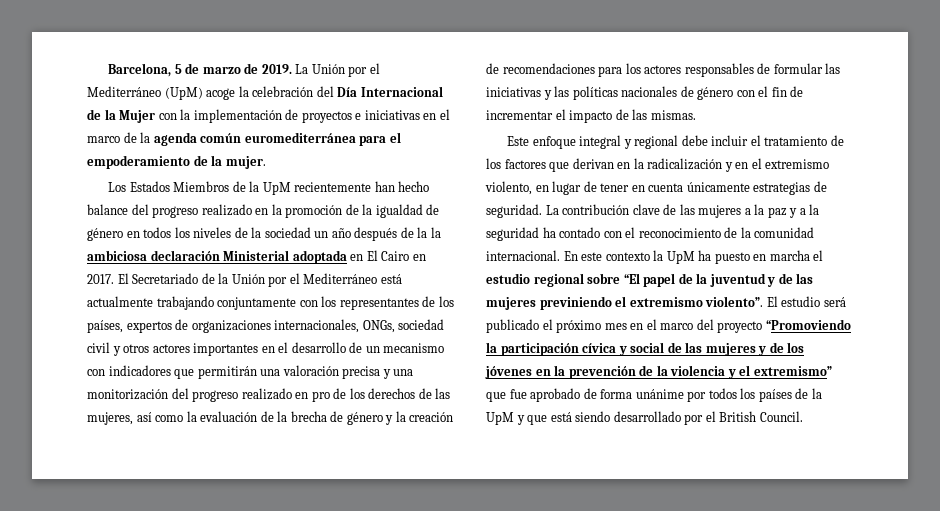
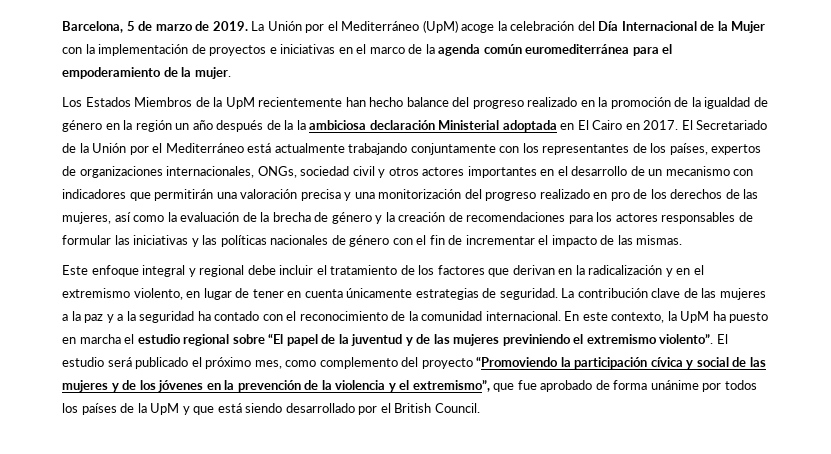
- Los Estados Miembros de la UpM recientemente han hecho balance del progreso realizado en la promoción de la igualdad de género en todos los niveles de la sociedad un año después de la la ambiciosa declaración Ministerial adoptada en El Cairo en 2017.
+ Los Estados Miembros de la UpM recientemente han hecho balance del progreso realizado en la promoción de la igualdad de género en la región un año después de la la ambiciosa declaración Ministerial adoptada en El Cairo en 2017.
- En este contexto la UpM ha puesto en marcha el estudio regional sobre “El papel de la juventud y de las mujeres previniendo el extremismo violento”.
+ En este contexto, la UpM ha puesto en marcha el estudio regional sobre “El papel de la juventud y de las mujeres previniendo el extremismo violento”.
- El estudio será publicado el próximo mes en el marco del proyecto “Promoviendo la participación cívica y social de las mujeres y de los jóvenes en la prevención de la violencia y el extremismo” que fue aprobado de forma unánime por todos los países de la UpM y que está siendo desarrollado por el British Council.
+ El estudio será publicado el próximo mes, como complemento del proyecto “Promoviendo la participación cívica y social de las mujeres y de los jóvenes en la prevención de la violencia y el extremismo”, que fue aprobado de forma unánime por todos los países de la UpM y que está siendo desarrollado por el British Council.

